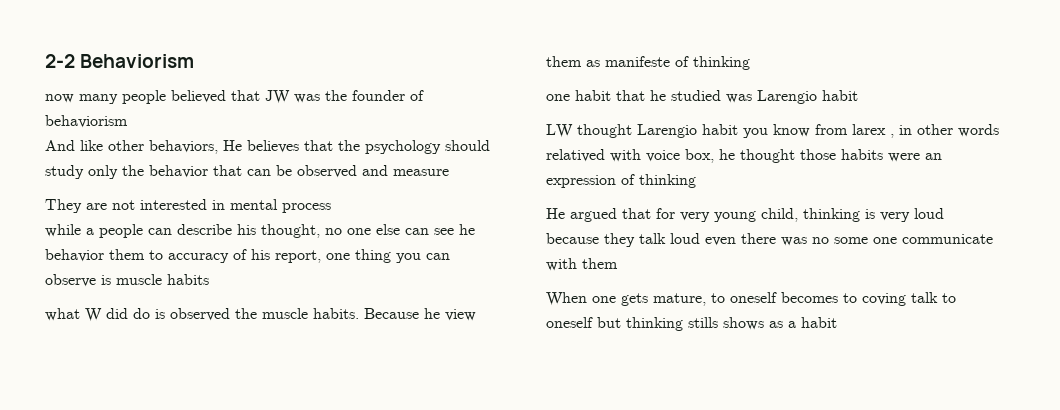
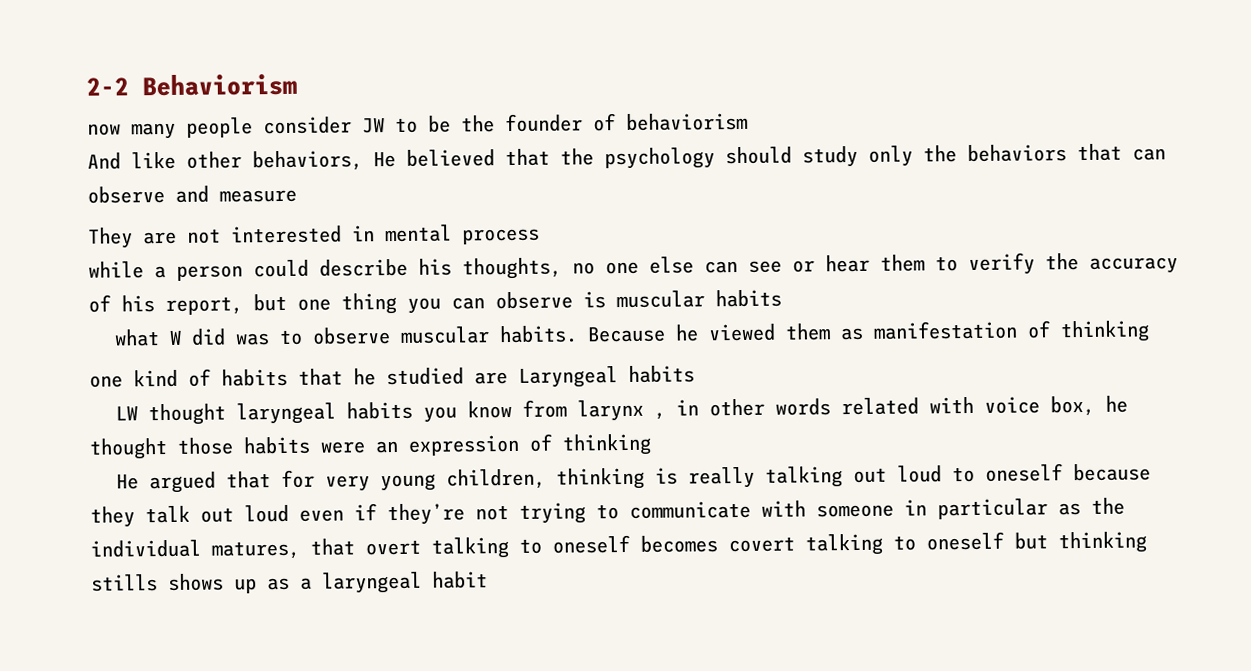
- now many people believed that JW was the founder of behaviorism
+ now many people consider JW to be the founder of behaviorism
- And like other behaviors, He believes that the psychology should study only the behavior that can be observed and measure
+ And like other behaviors, He believed that the psychology should study only the behaviors that can observe and measure
- while a people can describe his thought, no one else can see he behavior them to accuracy of his report, one thing you can observe is muscle habits
+ while a person could describe his thoughts, no one else can see or hear them to verify the accuracy of his report, but one thing you can observe is muscular habits
- what W did do is observed the muscle habits.
+ what W did was to observe muscular habits.
- Because he view them as manifeste of thinking
+ Because he viewed them as manifestation of thinking
- one habit that he studied was Larengio habit
+ one kind of habits that he studied are Laryngeal habits
- LW thought Larengio habit you know from larex , in other words relatived with voice box, he thought those habits were an expression of thinking
+ LW thought laryngeal habits you know from larynx , in other words related with voice box, he thought those habits were an expression of thinking
- He argued that for very young child, thinking is very loud because they talk loud even there was no some one communicate with them
- When one gets mature, to oneself becomes to coving talk to oneself but thinking stills shows as a habit
+ He argued that for very young children, thinking is really talking out loud to oneself because they talk out loud even if they’re not trying to communicate with someone in particular as the individual matures, that overt talking to oneself becomes covert talking to oneself but thinking stills shows up as a laryngeal habit

